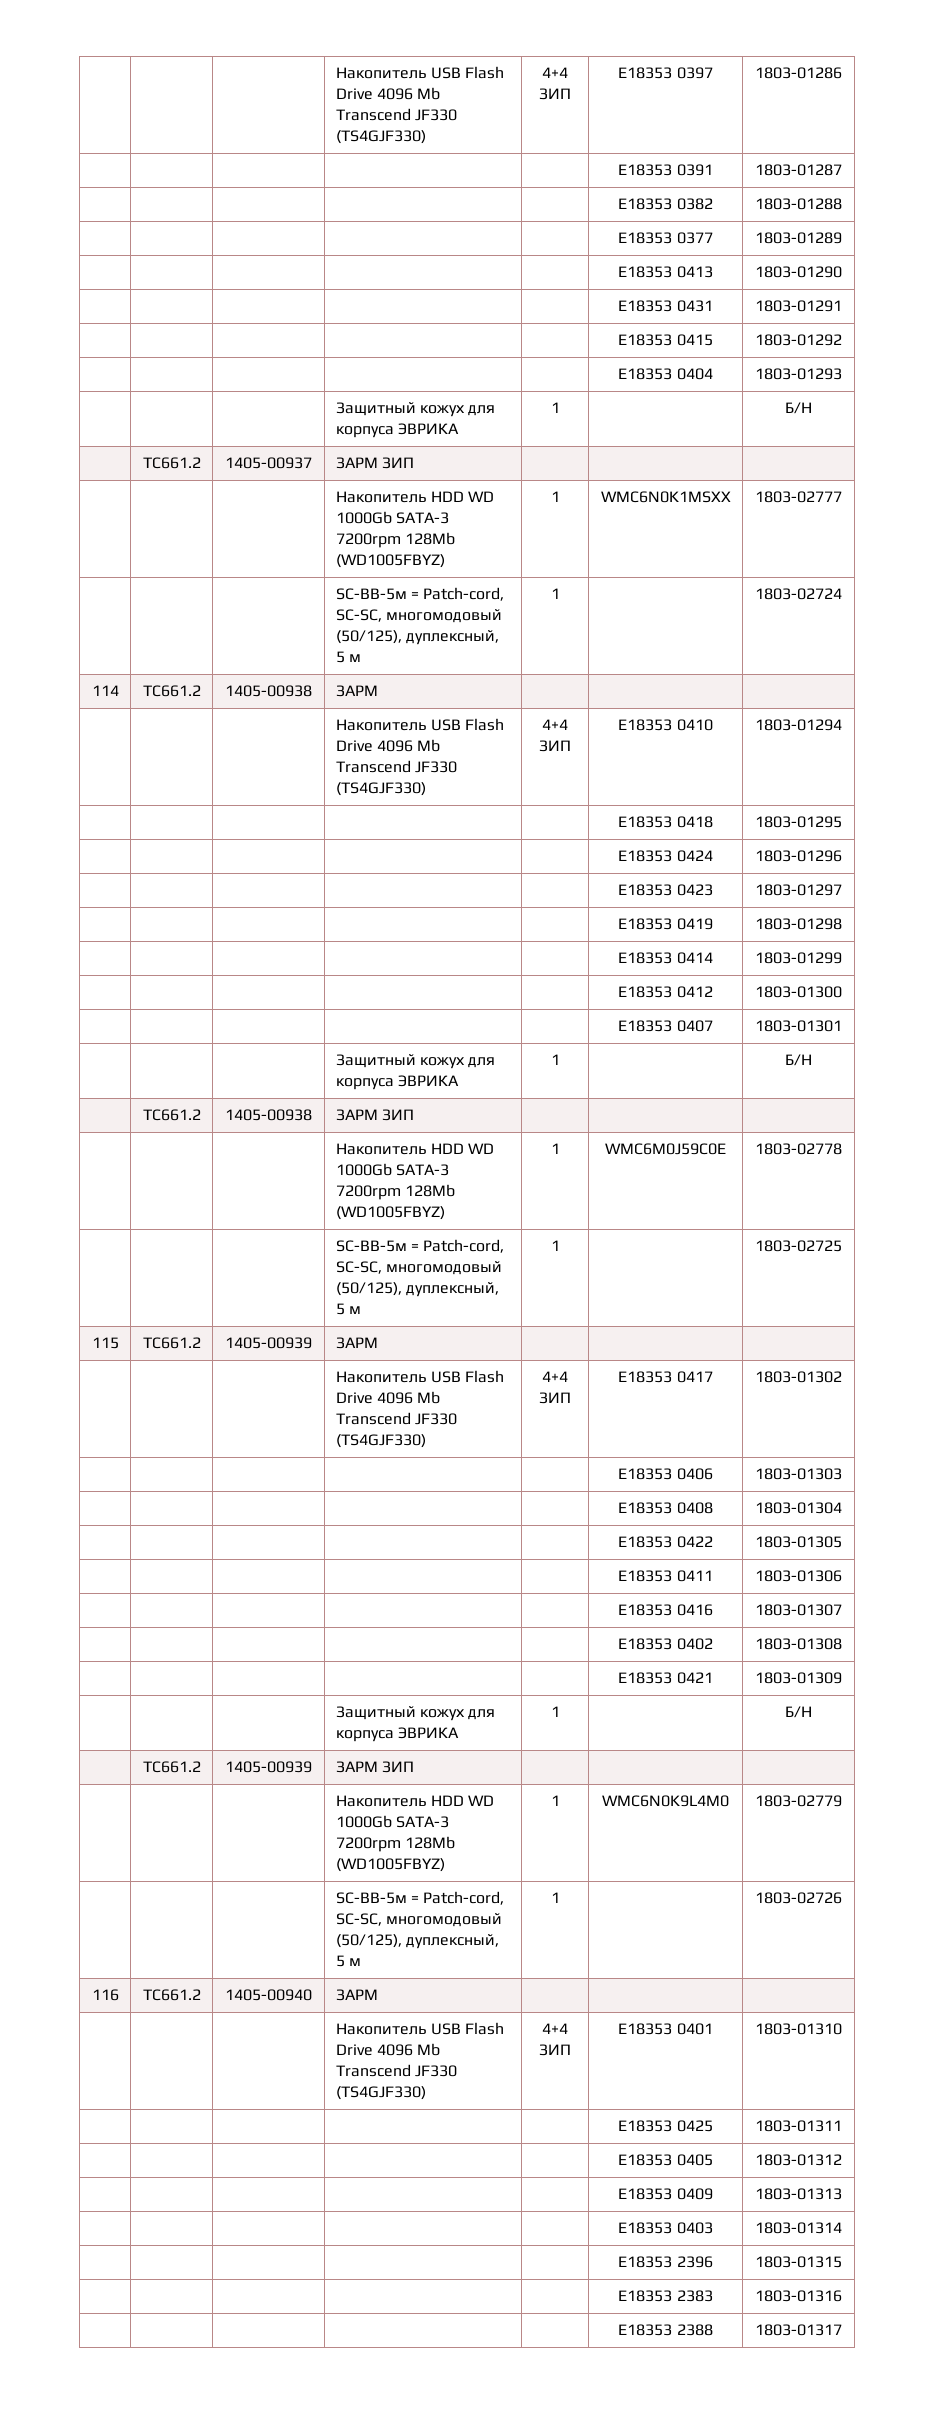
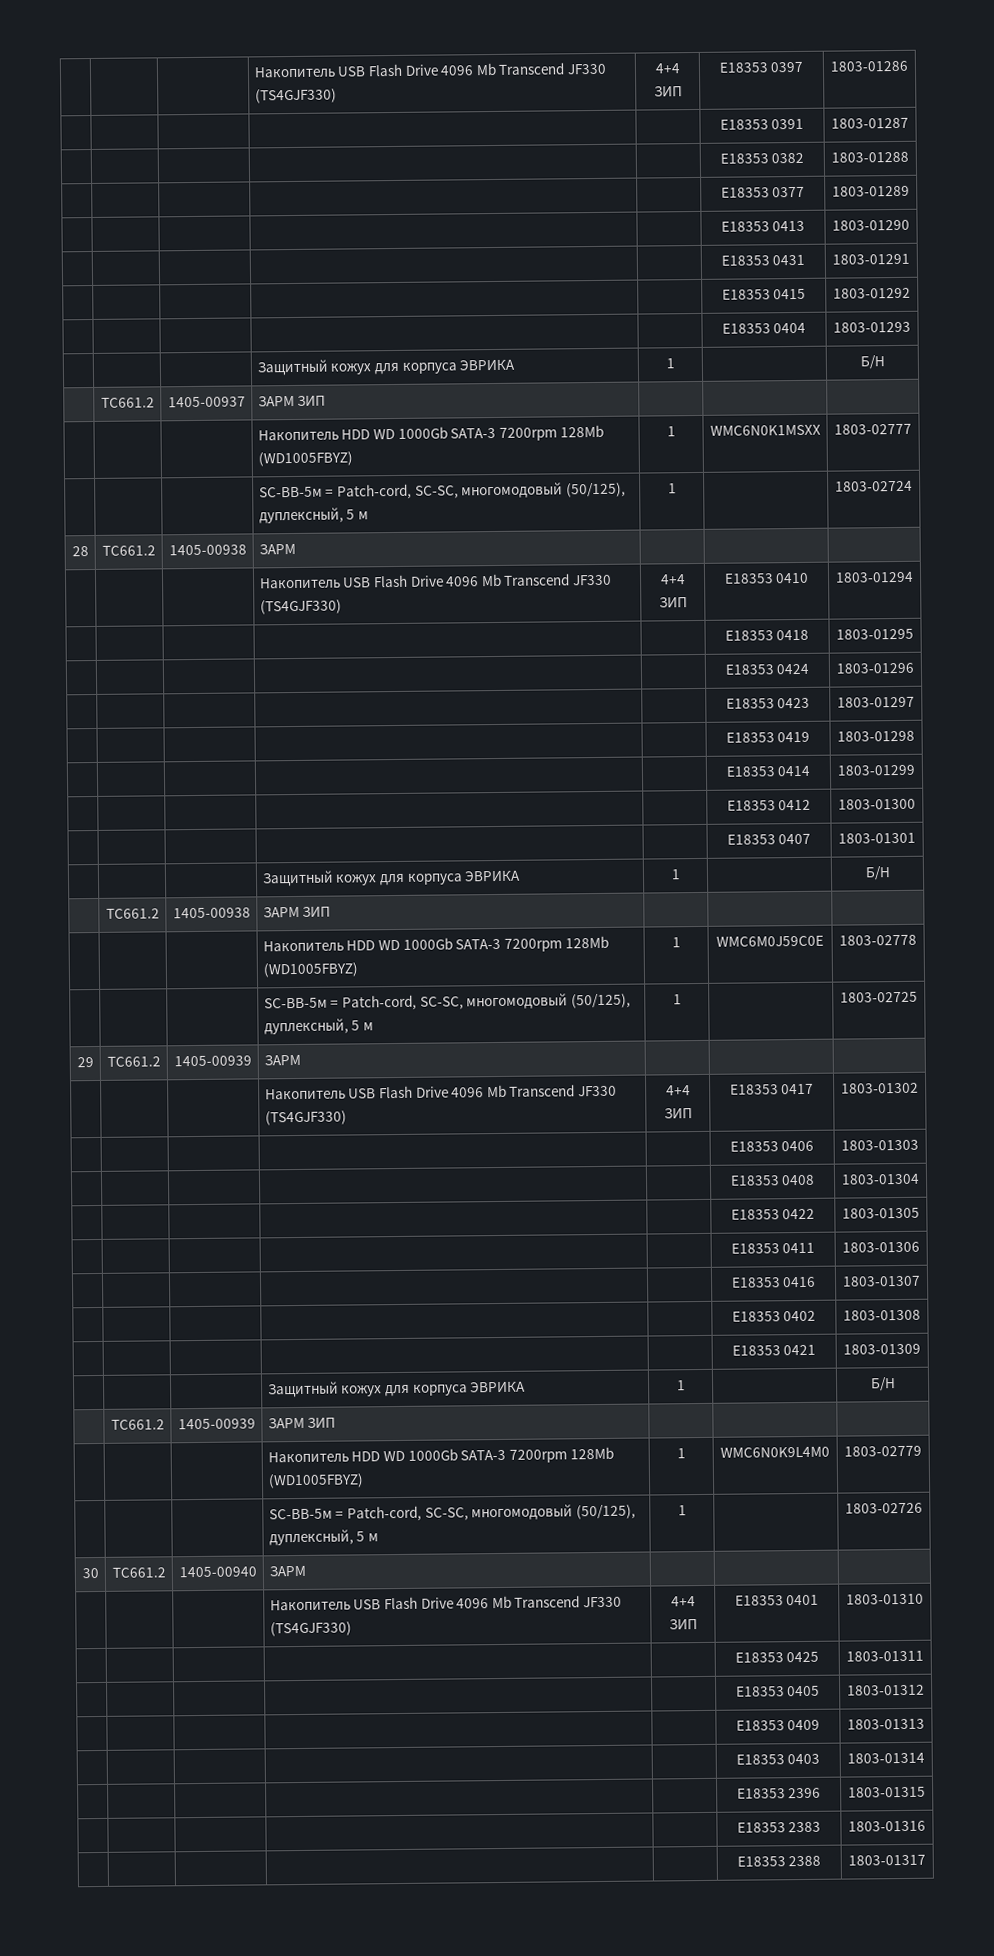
- 114 | ТС661.2 | 1405-00938 | ЗАРМ | | |
+ 28 | ТС661.2 | 1405-00938 | ЗАРМ | | |
- 115 | ТС661.2 | 1405-00939 | ЗАРМ | | |
+ 29 | ТС661.2 | 1405-00939 | ЗАРМ | | |
- 116 | ТС661.2 | 1405-00940 | ЗАРМ | | |
+ 30 | ТС661.2 | 1405-00940 | ЗАРМ | | |

